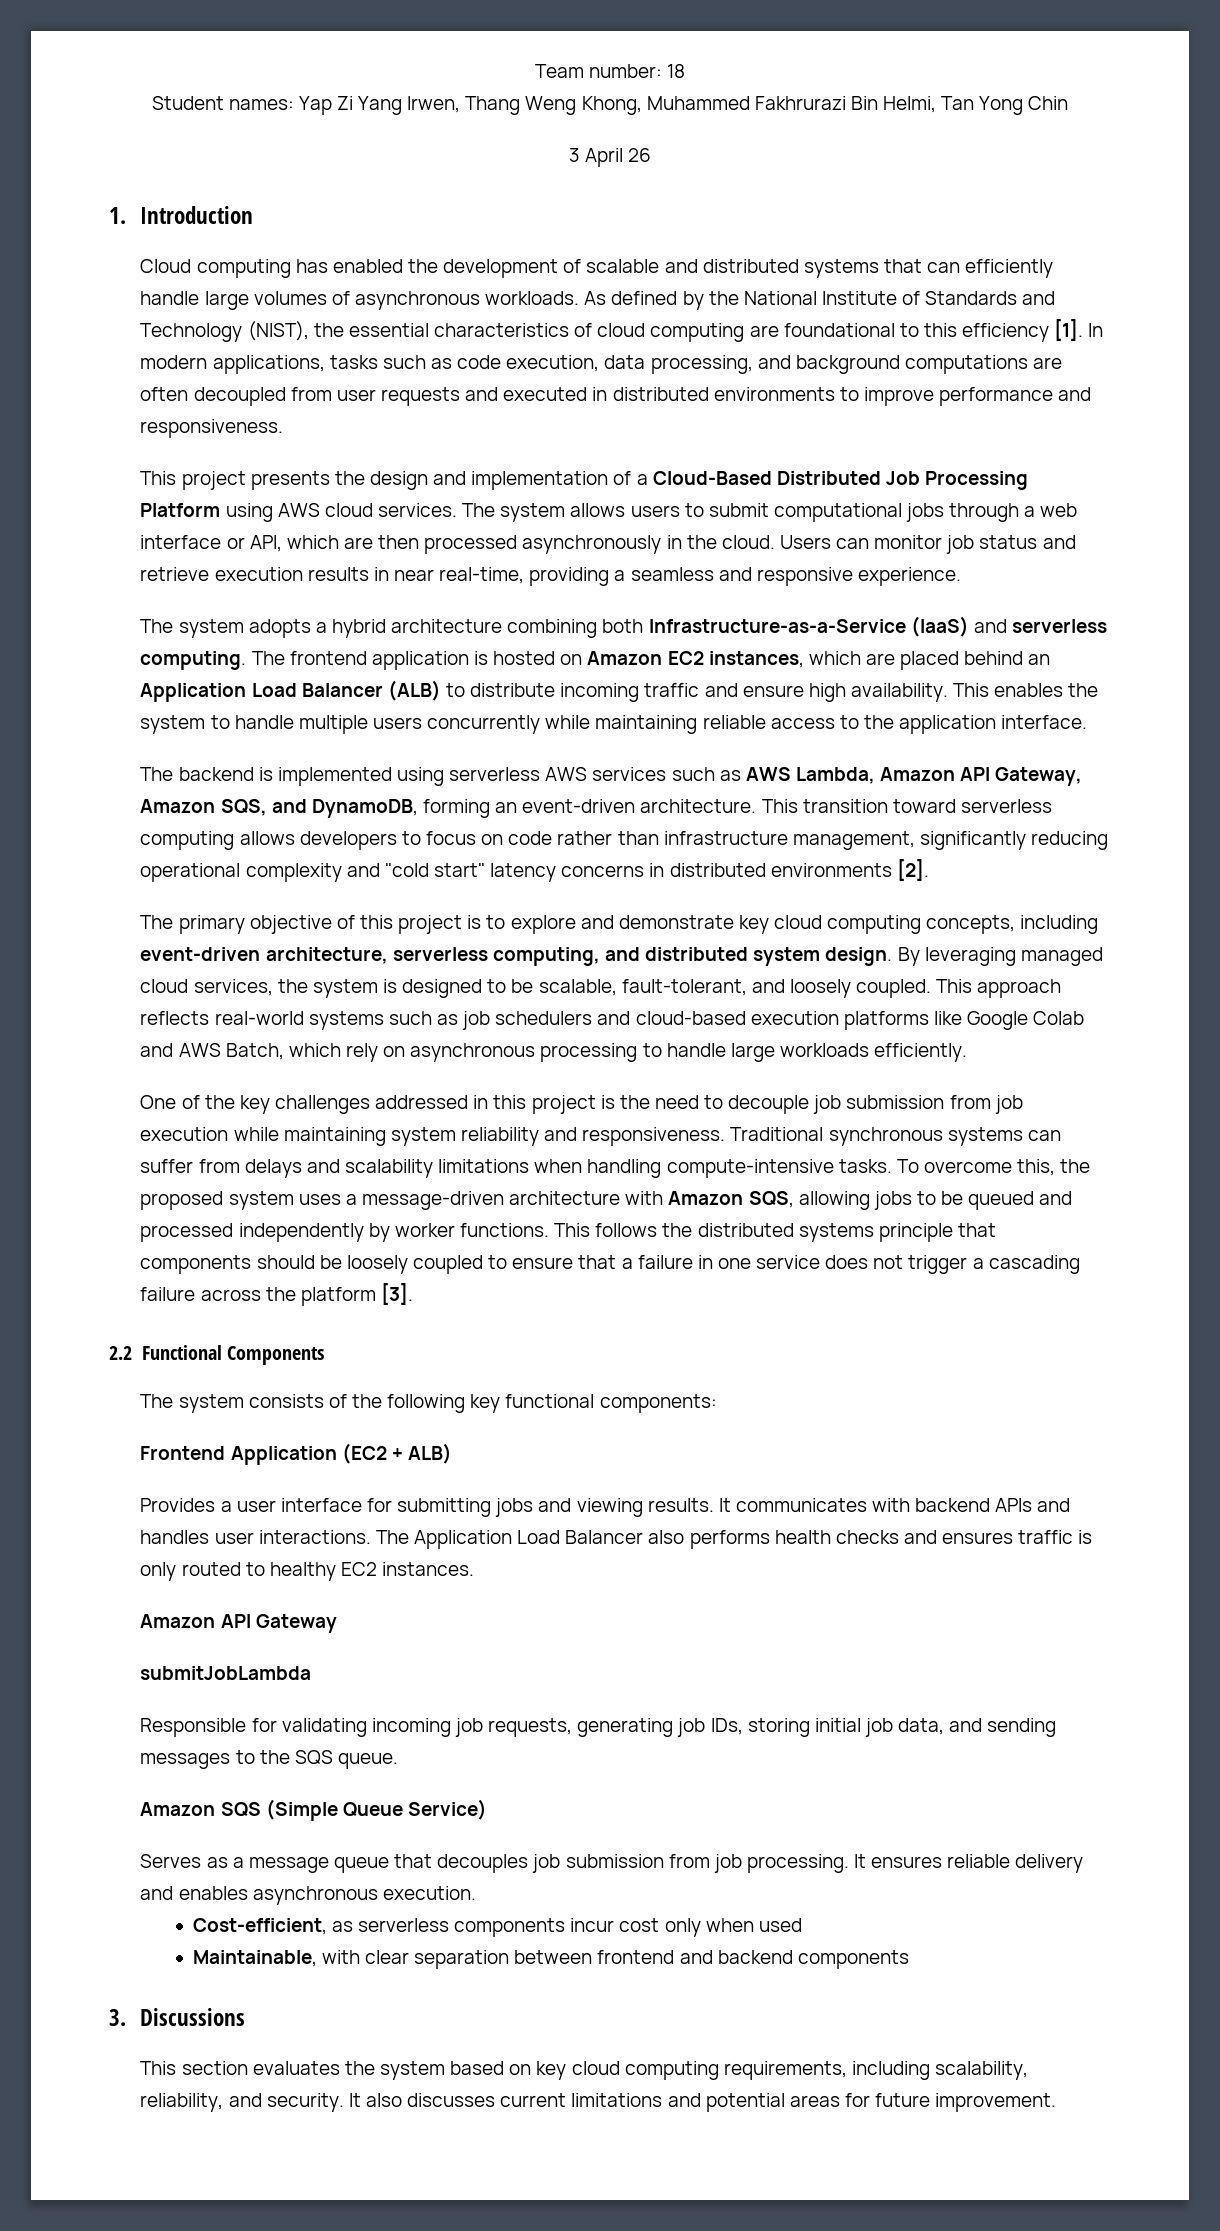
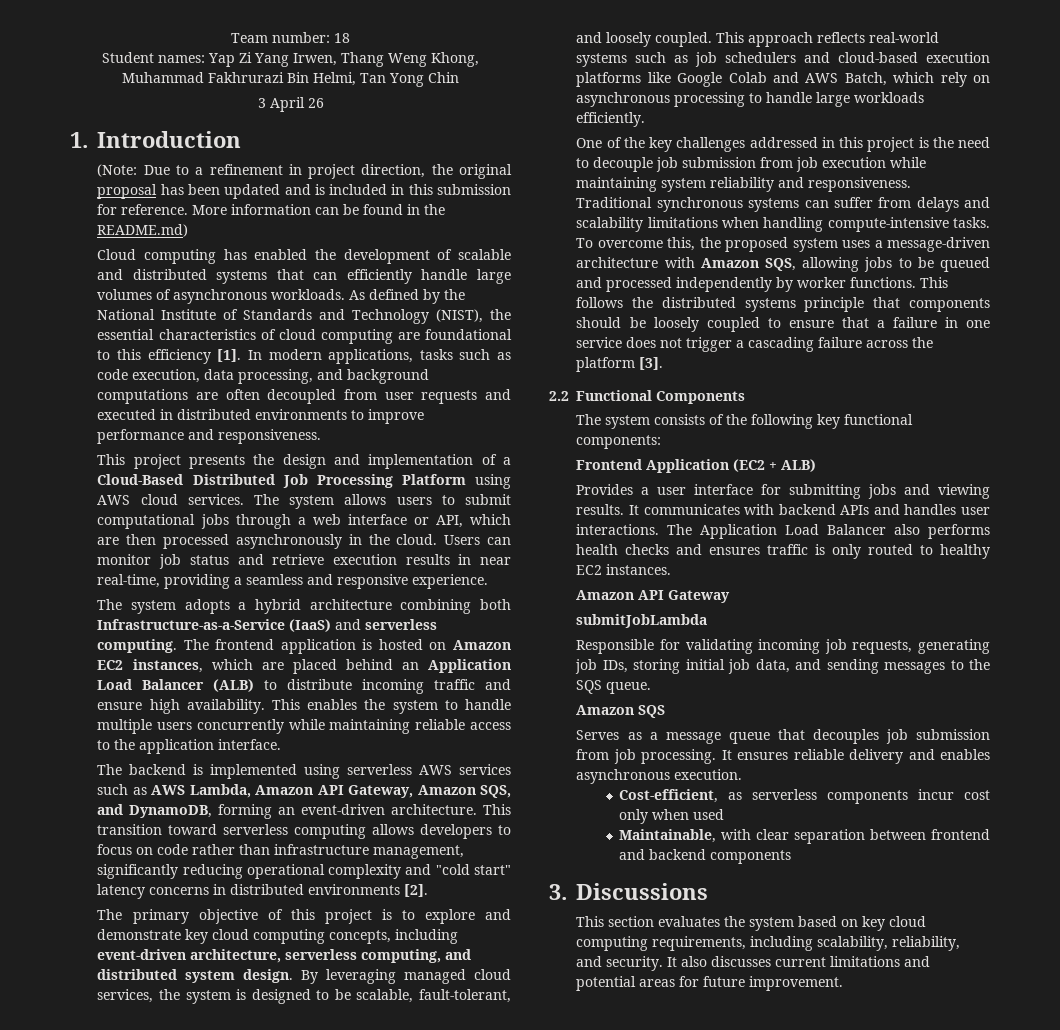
- Student names: Yap Zi Yang Irwen, Thang Weng Khong, Muhammed Fakhrurazi Bin Helmi, Tan Yong Chin
+ Student names: Yap Zi Yang Irwen, Thang Weng Khong, Muhammad Fakhrurazi Bin Helmi, Tan Yong Chin
+ (Note: Due to a refinement in project direction, the original proposal has been updated and is included in this submission for reference. More information can be found in the README.md)
- Amazon SQS (Simple Queue Service)
+ Amazon SQS

